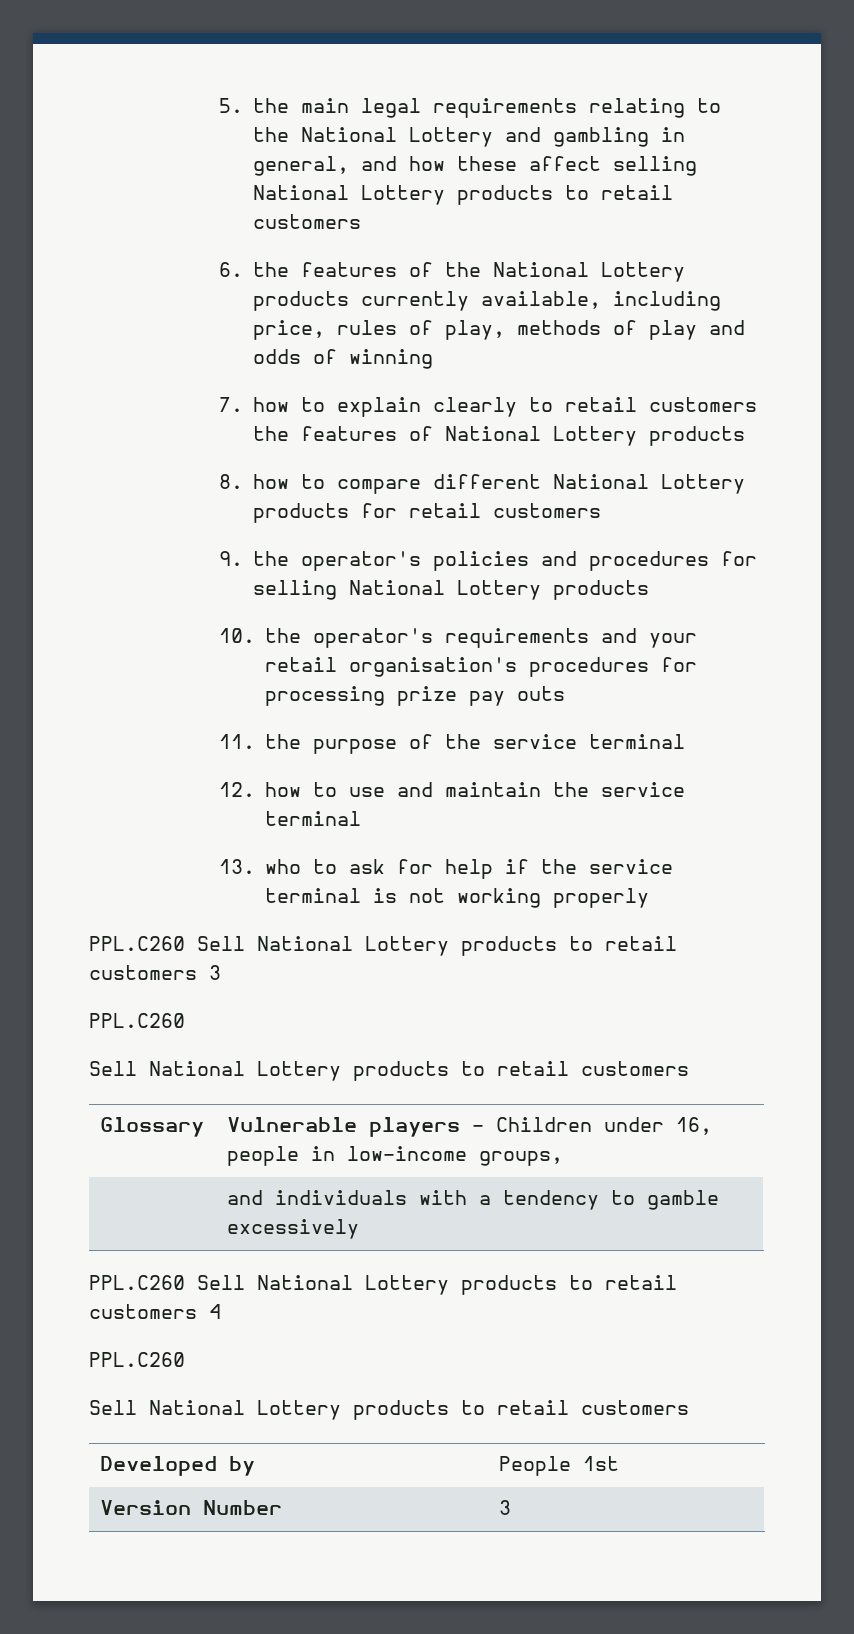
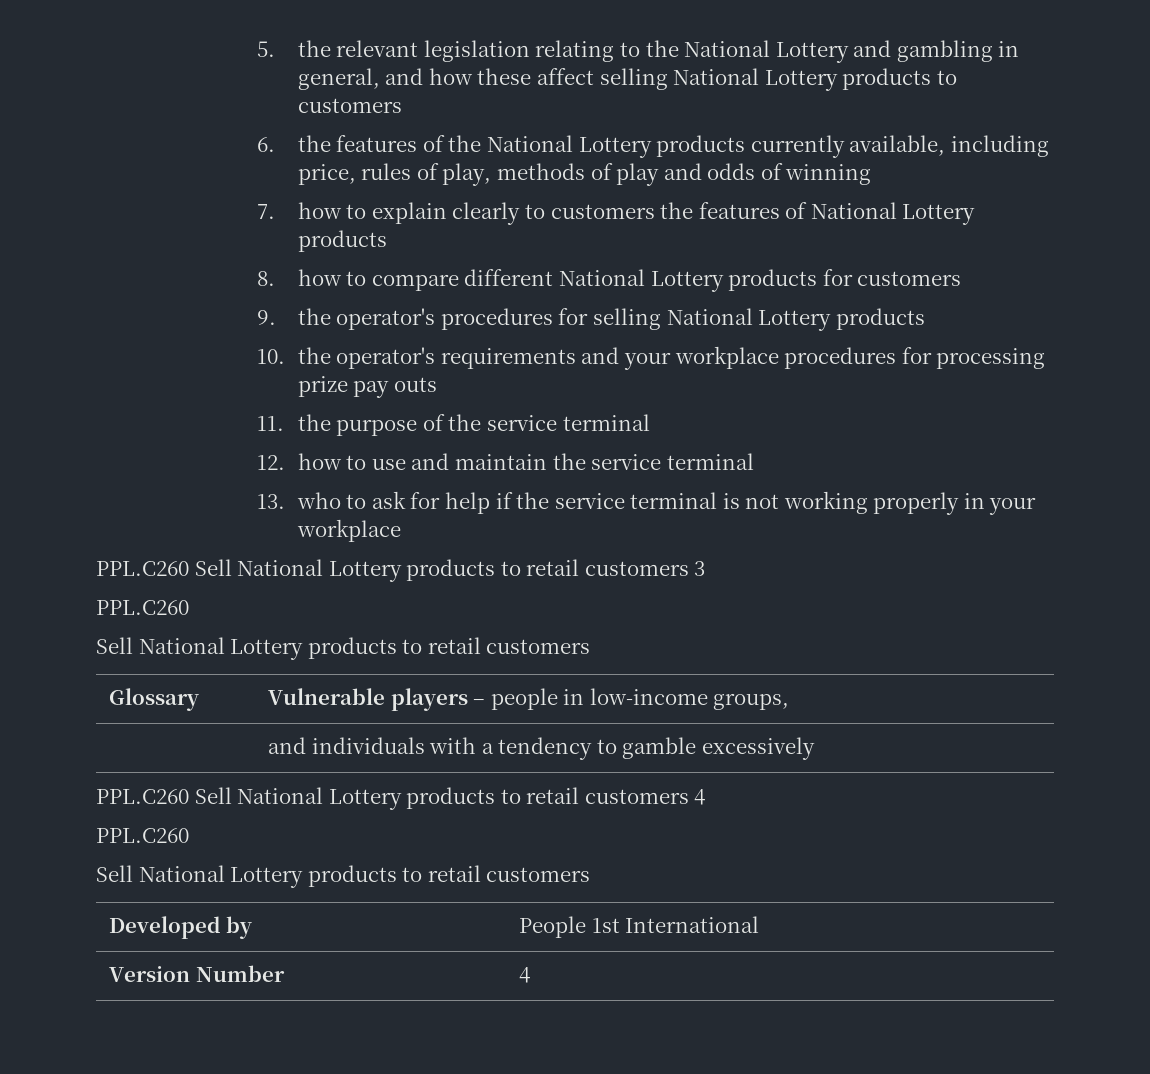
- 5. the main legal requirements relating to the National Lottery and gambling in general, and how these affect selling National Lottery products to retail customers
+ 5. the relevant legislation relating to the National Lottery and gambling in general, and how these affect selling National Lottery products to customers
- 7. how to explain clearly to retail customers the features of National Lottery products
+ 7. how to explain clearly to customers the features of National Lottery products
- 8. how to compare different National Lottery products for retail customers
+ 8. how to compare different National Lottery products for customers
- 9. the operator's policies and procedures for selling National Lottery products
+ 9. the operator's procedures for selling National Lottery products
- 10. the operator's requirements and your retail organisation's procedures for processing prize pay outs
+ 10. the operator's requirements and your workplace procedures for processing prize pay outs
- 13. who to ask for help if the service terminal is not working properly
+ 13. who to ask for help if the service terminal is not working properly in your workplace
- Glossary | Vulnerable players – Children under 16, people in low-income groups,
+ Glossary | Vulnerable players – people in low-income groups,
- Developed by | People 1st
+ Developed by | People 1st International
- Version Number | 3
+ Version Number | 4

